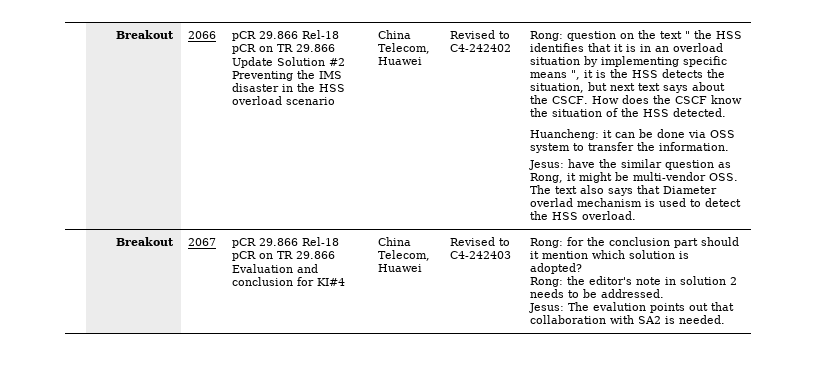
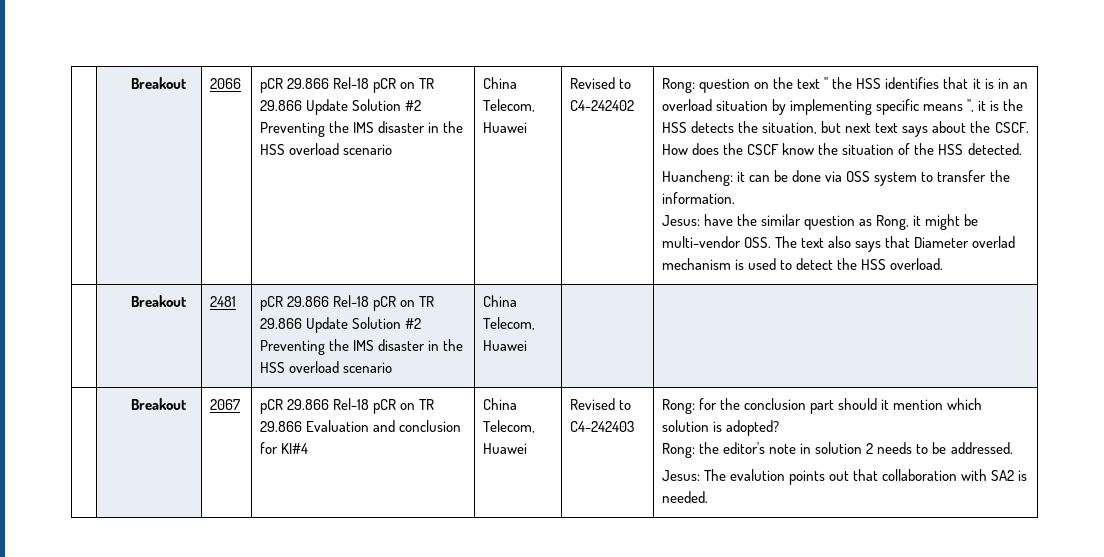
+ | Breakout | 2481 | pCR 29.866 Rel-18 pCR on TR 29.866 Update Solution #2 Preventing the IMS disaster in the HSS overload scenario | China Telecom, Huawei | |

